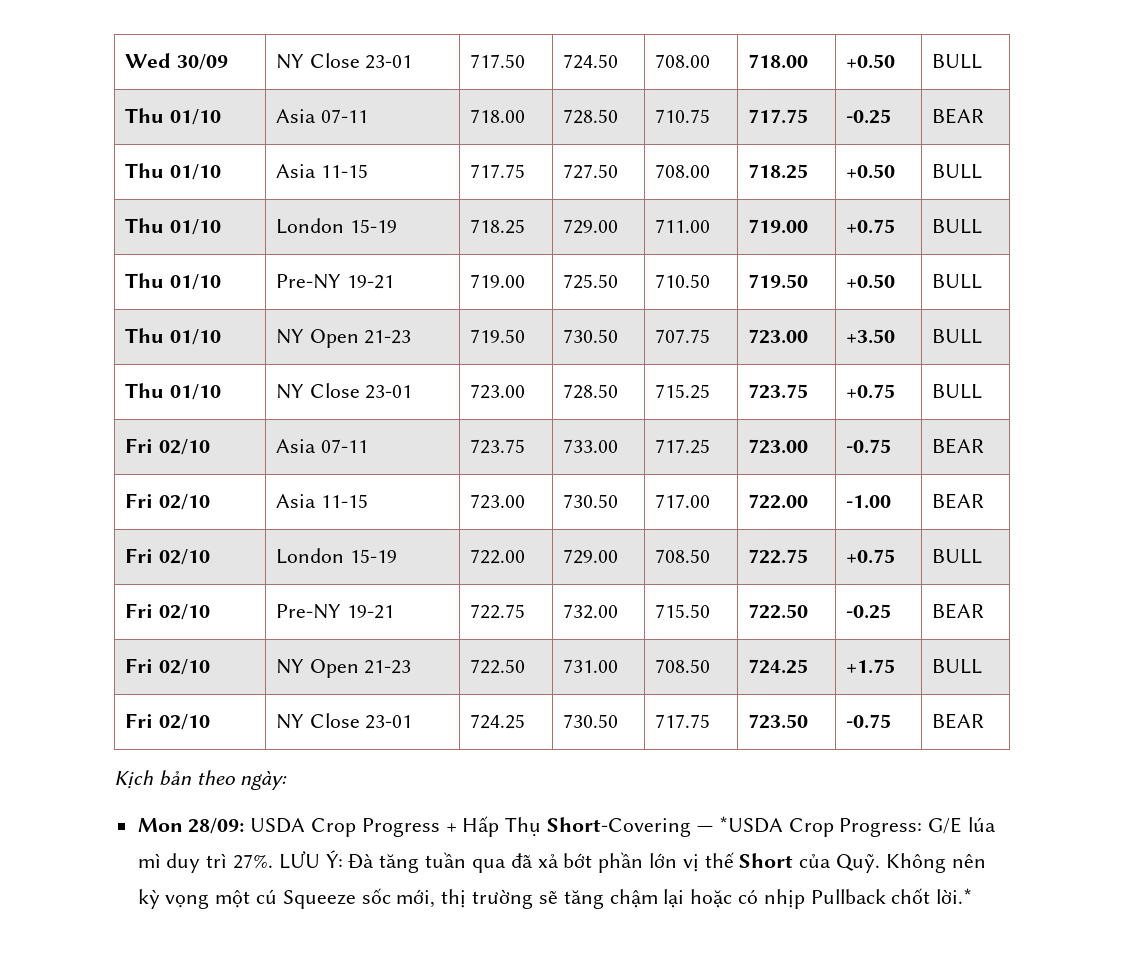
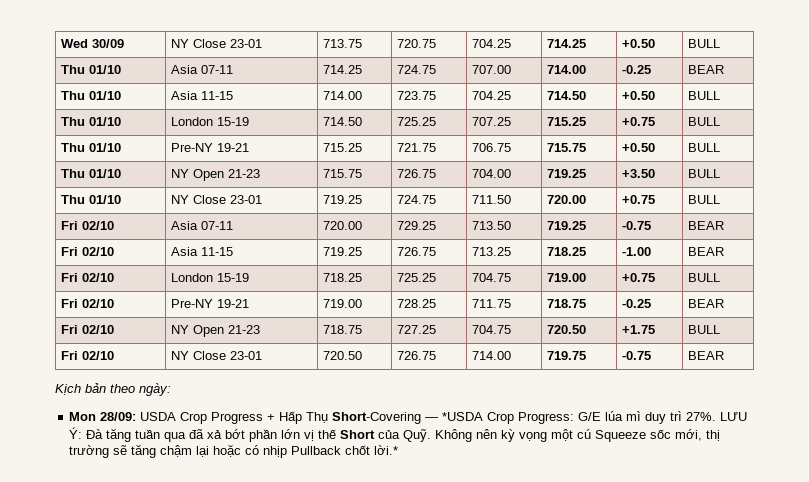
- Wed 30/09 | NY Close 23-01 | 717.50 | 724.50 | 708.00 | 718.00 | +0.50 | BULL
+ Wed 30/09 | NY Close 23-01 | 713.75 | 720.75 | 704.25 | 714.25 | +0.50 | BULL
- Thu 01/10 | Asia 07-11 | 718.00 | 728.50 | 710.75 | 717.75 | -0.25 | BEAR
+ Thu 01/10 | Asia 07-11 | 714.25 | 724.75 | 707.00 | 714.00 | -0.25 | BEAR
- Thu 01/10 | Asia 11-15 | 717.75 | 727.50 | 708.00 | 718.25 | +0.50 | BULL
+ Thu 01/10 | Asia 11-15 | 714.00 | 723.75 | 704.25 | 714.50 | +0.50 | BULL
- Thu 01/10 | London 15-19 | 718.25 | 729.00 | 711.00 | 719.00 | +0.75 | BULL
+ Thu 01/10 | London 15-19 | 714.50 | 725.25 | 707.25 | 715.25 | +0.75 | BULL
- Thu 01/10 | Pre-NY 19-21 | 719.00 | 725.50 | 710.50 | 719.50 | +0.50 | BULL
+ Thu 01/10 | Pre-NY 19-21 | 715.25 | 721.75 | 706.75 | 715.75 | +0.50 | BULL
- Thu 01/10 | NY Open 21-23 | 719.50 | 730.50 | 707.75 | 723.00 | +3.50 | BULL
+ Thu 01/10 | NY Open 21-23 | 715.75 | 726.75 | 704.00 | 719.25 | +3.50 | BULL
- Thu 01/10 | NY Close 23-01 | 723.00 | 728.50 | 715.25 | 723.75 | +0.75 | BULL
+ Thu 01/10 | NY Close 23-01 | 719.25 | 724.75 | 711.50 | 720.00 | +0.75 | BULL
- Fri 02/10 | Asia 07-11 | 723.75 | 733.00 | 717.25 | 723.00 | -0.75 | BEAR
+ Fri 02/10 | Asia 07-11 | 720.00 | 729.25 | 713.50 | 719.25 | -0.75 | BEAR
- Fri 02/10 | Asia 11-15 | 723.00 | 730.50 | 717.00 | 722.00 | -1.00 | BEAR
+ Fri 02/10 | Asia 11-15 | 719.25 | 726.75 | 713.25 | 718.25 | -1.00 | BEAR
- Fri 02/10 | London 15-19 | 722.00 | 729.00 | 708.50 | 722.75 | +0.75 | BULL
+ Fri 02/10 | London 15-19 | 718.25 | 725.25 | 704.75 | 719.00 | +0.75 | BULL
- Fri 02/10 | Pre-NY 19-21 | 722.75 | 732.00 | 715.50 | 722.50 | -0.25 | BEAR
+ Fri 02/10 | Pre-NY 19-21 | 719.00 | 728.25 | 711.75 | 718.75 | -0.25 | BEAR
- Fri 02/10 | NY Open 21-23 | 722.50 | 731.00 | 708.50 | 724.25 | +1.75 | BULL
+ Fri 02/10 | NY Open 21-23 | 718.75 | 727.25 | 704.75 | 720.50 | +1.75 | BULL
- Fri 02/10 | NY Close 23-01 | 724.25 | 730.50 | 717.75 | 723.50 | -0.75 | BEAR
+ Fri 02/10 | NY Close 23-01 | 720.50 | 726.75 | 714.00 | 719.75 | -0.75 | BEAR

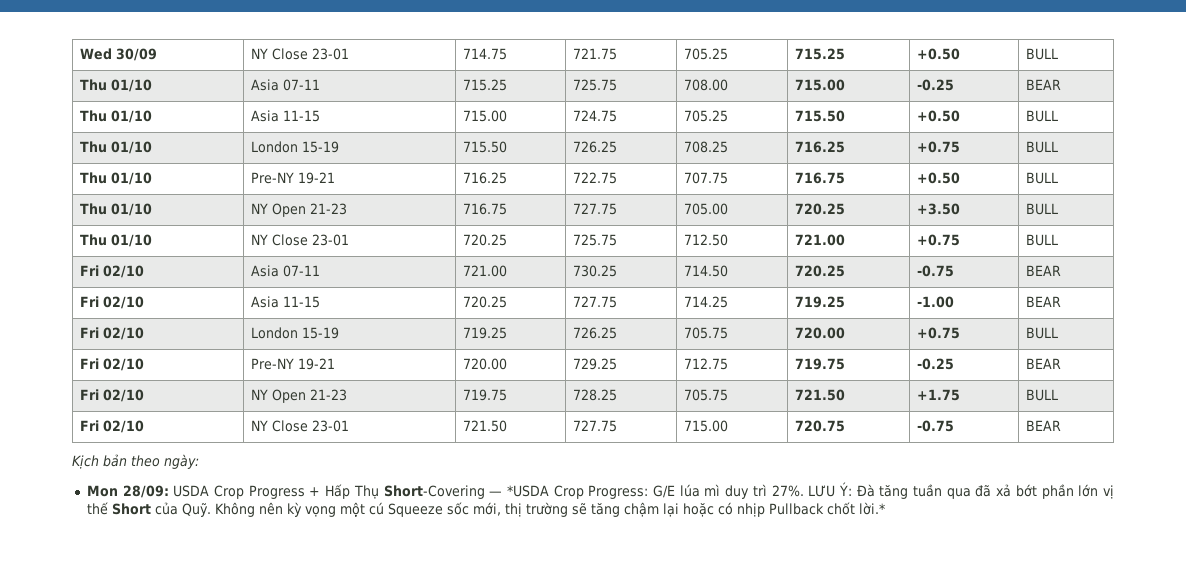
- Wed 30/09 | NY Close 23-01 | 713.75 | 720.75 | 704.25 | 714.25 | +0.50 | BULL
+ Wed 30/09 | NY Close 23-01 | 714.75 | 721.75 | 705.25 | 715.25 | +0.50 | BULL
- Thu 01/10 | Asia 07-11 | 714.25 | 724.75 | 707.00 | 714.00 | -0.25 | BEAR
+ Thu 01/10 | Asia 07-11 | 715.25 | 725.75 | 708.00 | 715.00 | -0.25 | BEAR
- Thu 01/10 | Asia 11-15 | 714.00 | 723.75 | 704.25 | 714.50 | +0.50 | BULL
+ Thu 01/10 | Asia 11-15 | 715.00 | 724.75 | 705.25 | 715.50 | +0.50 | BULL
- Thu 01/10 | London 15-19 | 714.50 | 725.25 | 707.25 | 715.25 | +0.75 | BULL
+ Thu 01/10 | London 15-19 | 715.50 | 726.25 | 708.25 | 716.25 | +0.75 | BULL
- Thu 01/10 | Pre-NY 19-21 | 715.25 | 721.75 | 706.75 | 715.75 | +0.50 | BULL
+ Thu 01/10 | Pre-NY 19-21 | 716.25 | 722.75 | 707.75 | 716.75 | +0.50 | BULL
- Thu 01/10 | NY Open 21-23 | 715.75 | 726.75 | 704.00 | 719.25 | +3.50 | BULL
+ Thu 01/10 | NY Open 21-23 | 716.75 | 727.75 | 705.00 | 720.25 | +3.50 | BULL
- Thu 01/10 | NY Close 23-01 | 719.25 | 724.75 | 711.50 | 720.00 | +0.75 | BULL
+ Thu 01/10 | NY Close 23-01 | 720.25 | 725.75 | 712.50 | 721.00 | +0.75 | BULL
- Fri 02/10 | Asia 07-11 | 720.00 | 729.25 | 713.50 | 719.25 | -0.75 | BEAR
+ Fri 02/10 | Asia 07-11 | 721.00 | 730.25 | 714.50 | 720.25 | -0.75 | BEAR
- Fri 02/10 | Asia 11-15 | 719.25 | 726.75 | 713.25 | 718.25 | -1.00 | BEAR
+ Fri 02/10 | Asia 11-15 | 720.25 | 727.75 | 714.25 | 719.25 | -1.00 | BEAR
- Fri 02/10 | London 15-19 | 718.25 | 725.25 | 704.75 | 719.00 | +0.75 | BULL
+ Fri 02/10 | London 15-19 | 719.25 | 726.25 | 705.75 | 720.00 | +0.75 | BULL
- Fri 02/10 | Pre-NY 19-21 | 719.00 | 728.25 | 711.75 | 718.75 | -0.25 | BEAR
+ Fri 02/10 | Pre-NY 19-21 | 720.00 | 729.25 | 712.75 | 719.75 | -0.25 | BEAR
- Fri 02/10 | NY Open 21-23 | 718.75 | 727.25 | 704.75 | 720.50 | +1.75 | BULL
+ Fri 02/10 | NY Open 21-23 | 719.75 | 728.25 | 705.75 | 721.50 | +1.75 | BULL
- Fri 02/10 | NY Close 23-01 | 720.50 | 726.75 | 714.00 | 719.75 | -0.75 | BEAR
+ Fri 02/10 | NY Close 23-01 | 721.50 | 727.75 | 715.00 | 720.75 | -0.75 | BEAR

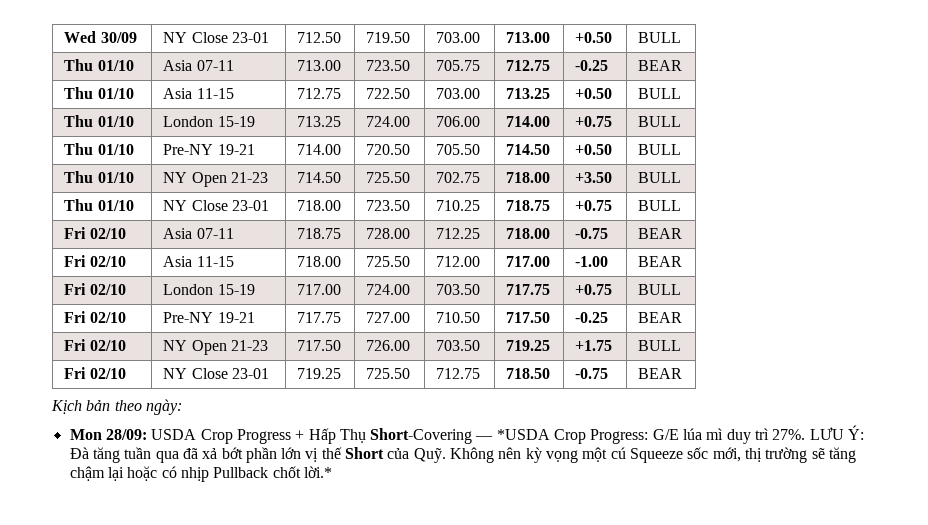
- Wed 30/09 | NY Close 23-01 | 714.75 | 721.75 | 705.25 | 715.25 | +0.50 | BULL
+ Wed 30/09 | NY Close 23-01 | 712.50 | 719.50 | 703.00 | 713.00 | +0.50 | BULL
- Thu 01/10 | Asia 07-11 | 715.25 | 725.75 | 708.00 | 715.00 | -0.25 | BEAR
+ Thu 01/10 | Asia 07-11 | 713.00 | 723.50 | 705.75 | 712.75 | -0.25 | BEAR
- Thu 01/10 | Asia 11-15 | 715.00 | 724.75 | 705.25 | 715.50 | +0.50 | BULL
+ Thu 01/10 | Asia 11-15 | 712.75 | 722.50 | 703.00 | 713.25 | +0.50 | BULL
- Thu 01/10 | London 15-19 | 715.50 | 726.25 | 708.25 | 716.25 | +0.75 | BULL
+ Thu 01/10 | London 15-19 | 713.25 | 724.00 | 706.00 | 714.00 | +0.75 | BULL
- Thu 01/10 | Pre-NY 19-21 | 716.25 | 722.75 | 707.75 | 716.75 | +0.50 | BULL
+ Thu 01/10 | Pre-NY 19-21 | 714.00 | 720.50 | 705.50 | 714.50 | +0.50 | BULL
- Thu 01/10 | NY Open 21-23 | 716.75 | 727.75 | 705.00 | 720.25 | +3.50 | BULL
+ Thu 01/10 | NY Open 21-23 | 714.50 | 725.50 | 702.75 | 718.00 | +3.50 | BULL
- Thu 01/10 | NY Close 23-01 | 720.25 | 725.75 | 712.50 | 721.00 | +0.75 | BULL
+ Thu 01/10 | NY Close 23-01 | 718.00 | 723.50 | 710.25 | 718.75 | +0.75 | BULL
- Fri 02/10 | Asia 07-11 | 721.00 | 730.25 | 714.50 | 720.25 | -0.75 | BEAR
+ Fri 02/10 | Asia 07-11 | 718.75 | 728.00 | 712.25 | 718.00 | -0.75 | BEAR
- Fri 02/10 | Asia 11-15 | 720.25 | 727.75 | 714.25 | 719.25 | -1.00 | BEAR
+ Fri 02/10 | Asia 11-15 | 718.00 | 725.50 | 712.00 | 717.00 | -1.00 | BEAR
- Fri 02/10 | London 15-19 | 719.25 | 726.25 | 705.75 | 720.00 | +0.75 | BULL
+ Fri 02/10 | London 15-19 | 717.00 | 724.00 | 703.50 | 717.75 | +0.75 | BULL
- Fri 02/10 | Pre-NY 19-21 | 720.00 | 729.25 | 712.75 | 719.75 | -0.25 | BEAR
+ Fri 02/10 | Pre-NY 19-21 | 717.75 | 727.00 | 710.50 | 717.50 | -0.25 | BEAR
- Fri 02/10 | NY Open 21-23 | 719.75 | 728.25 | 705.75 | 721.50 | +1.75 | BULL
+ Fri 02/10 | NY Open 21-23 | 717.50 | 726.00 | 703.50 | 719.25 | +1.75 | BULL
- Fri 02/10 | NY Close 23-01 | 721.50 | 727.75 | 715.00 | 720.75 | -0.75 | BEAR
+ Fri 02/10 | NY Close 23-01 | 719.25 | 725.50 | 712.75 | 718.50 | -0.75 | BEAR

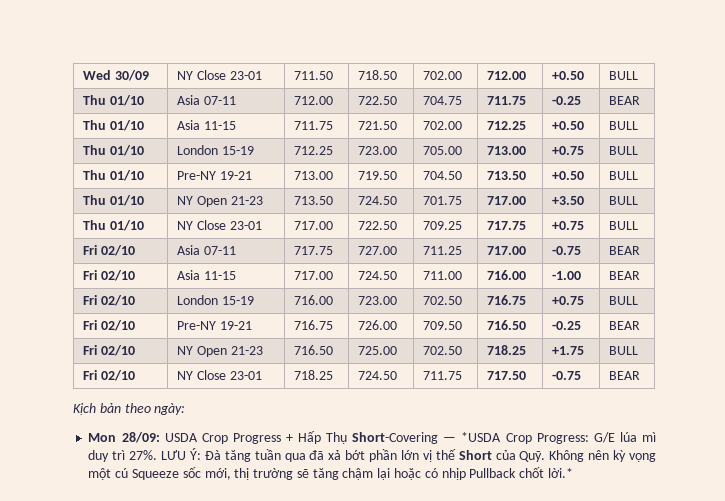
- Wed 30/09 | NY Close 23-01 | 712.50 | 719.50 | 703.00 | 713.00 | +0.50 | BULL
+ Wed 30/09 | NY Close 23-01 | 711.50 | 718.50 | 702.00 | 712.00 | +0.50 | BULL
- Thu 01/10 | Asia 07-11 | 713.00 | 723.50 | 705.75 | 712.75 | -0.25 | BEAR
+ Thu 01/10 | Asia 07-11 | 712.00 | 722.50 | 704.75 | 711.75 | -0.25 | BEAR
- Thu 01/10 | Asia 11-15 | 712.75 | 722.50 | 703.00 | 713.25 | +0.50 | BULL
+ Thu 01/10 | Asia 11-15 | 711.75 | 721.50 | 702.00 | 712.25 | +0.50 | BULL
- Thu 01/10 | London 15-19 | 713.25 | 724.00 | 706.00 | 714.00 | +0.75 | BULL
+ Thu 01/10 | London 15-19 | 712.25 | 723.00 | 705.00 | 713.00 | +0.75 | BULL
- Thu 01/10 | Pre-NY 19-21 | 714.00 | 720.50 | 705.50 | 714.50 | +0.50 | BULL
+ Thu 01/10 | Pre-NY 19-21 | 713.00 | 719.50 | 704.50 | 713.50 | +0.50 | BULL
- Thu 01/10 | NY Open 21-23 | 714.50 | 725.50 | 702.75 | 718.00 | +3.50 | BULL
+ Thu 01/10 | NY Open 21-23 | 713.50 | 724.50 | 701.75 | 717.00 | +3.50 | BULL
- Thu 01/10 | NY Close 23-01 | 718.00 | 723.50 | 710.25 | 718.75 | +0.75 | BULL
+ Thu 01/10 | NY Close 23-01 | 717.00 | 722.50 | 709.25 | 717.75 | +0.75 | BULL
- Fri 02/10 | Asia 07-11 | 718.75 | 728.00 | 712.25 | 718.00 | -0.75 | BEAR
+ Fri 02/10 | Asia 07-11 | 717.75 | 727.00 | 711.25 | 717.00 | -0.75 | BEAR
- Fri 02/10 | Asia 11-15 | 718.00 | 725.50 | 712.00 | 717.00 | -1.00 | BEAR
+ Fri 02/10 | Asia 11-15 | 717.00 | 724.50 | 711.00 | 716.00 | -1.00 | BEAR
- Fri 02/10 | London 15-19 | 717.00 | 724.00 | 703.50 | 717.75 | +0.75 | BULL
+ Fri 02/10 | London 15-19 | 716.00 | 723.00 | 702.50 | 716.75 | +0.75 | BULL
- Fri 02/10 | Pre-NY 19-21 | 717.75 | 727.00 | 710.50 | 717.50 | -0.25 | BEAR
+ Fri 02/10 | Pre-NY 19-21 | 716.75 | 726.00 | 709.50 | 716.50 | -0.25 | BEAR
- Fri 02/10 | NY Open 21-23 | 717.50 | 726.00 | 703.50 | 719.25 | +1.75 | BULL
+ Fri 02/10 | NY Open 21-23 | 716.50 | 725.00 | 702.50 | 718.25 | +1.75 | BULL
- Fri 02/10 | NY Close 23-01 | 719.25 | 725.50 | 712.75 | 718.50 | -0.75 | BEAR
+ Fri 02/10 | NY Close 23-01 | 718.25 | 724.50 | 711.75 | 717.50 | -0.75 | BEAR

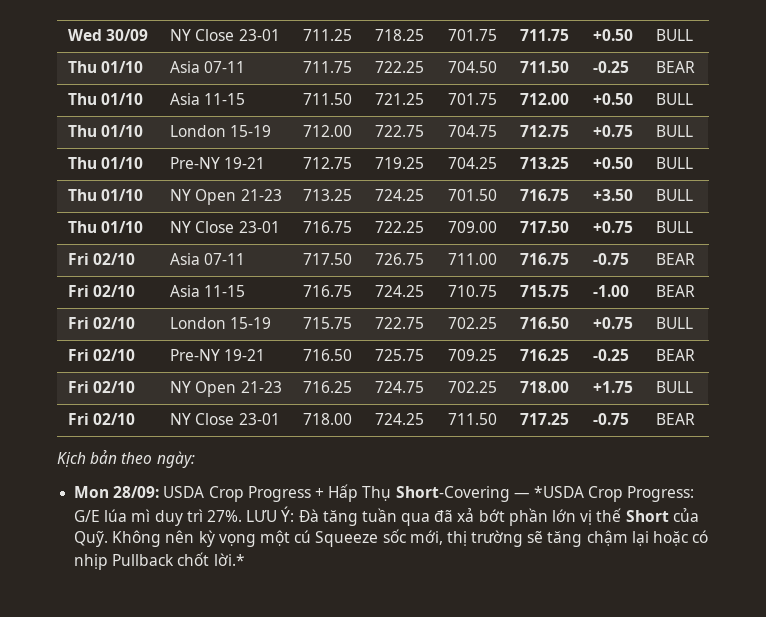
- Wed 30/09 | NY Close 23-01 | 711.50 | 718.50 | 702.00 | 712.00 | +0.50 | BULL
+ Wed 30/09 | NY Close 23-01 | 711.25 | 718.25 | 701.75 | 711.75 | +0.50 | BULL
- Thu 01/10 | Asia 07-11 | 712.00 | 722.50 | 704.75 | 711.75 | -0.25 | BEAR
+ Thu 01/10 | Asia 07-11 | 711.75 | 722.25 | 704.50 | 711.50 | -0.25 | BEAR
- Thu 01/10 | Asia 11-15 | 711.75 | 721.50 | 702.00 | 712.25 | +0.50 | BULL
+ Thu 01/10 | Asia 11-15 | 711.50 | 721.25 | 701.75 | 712.00 | +0.50 | BULL
- Thu 01/10 | London 15-19 | 712.25 | 723.00 | 705.00 | 713.00 | +0.75 | BULL
+ Thu 01/10 | London 15-19 | 712.00 | 722.75 | 704.75 | 712.75 | +0.75 | BULL
- Thu 01/10 | Pre-NY 19-21 | 713.00 | 719.50 | 704.50 | 713.50 | +0.50 | BULL
+ Thu 01/10 | Pre-NY 19-21 | 712.75 | 719.25 | 704.25 | 713.25 | +0.50 | BULL
- Thu 01/10 | NY Open 21-23 | 713.50 | 724.50 | 701.75 | 717.00 | +3.50 | BULL
+ Thu 01/10 | NY Open 21-23 | 713.25 | 724.25 | 701.50 | 716.75 | +3.50 | BULL
- Thu 01/10 | NY Close 23-01 | 717.00 | 722.50 | 709.25 | 717.75 | +0.75 | BULL
+ Thu 01/10 | NY Close 23-01 | 716.75 | 722.25 | 709.00 | 717.50 | +0.75 | BULL
- Fri 02/10 | Asia 07-11 | 717.75 | 727.00 | 711.25 | 717.00 | -0.75 | BEAR
+ Fri 02/10 | Asia 07-11 | 717.50 | 726.75 | 711.00 | 716.75 | -0.75 | BEAR
- Fri 02/10 | Asia 11-15 | 717.00 | 724.50 | 711.00 | 716.00 | -1.00 | BEAR
+ Fri 02/10 | Asia 11-15 | 716.75 | 724.25 | 710.75 | 715.75 | -1.00 | BEAR
- Fri 02/10 | London 15-19 | 716.00 | 723.00 | 702.50 | 716.75 | +0.75 | BULL
+ Fri 02/10 | London 15-19 | 715.75 | 722.75 | 702.25 | 716.50 | +0.75 | BULL
- Fri 02/10 | Pre-NY 19-21 | 716.75 | 726.00 | 709.50 | 716.50 | -0.25 | BEAR
+ Fri 02/10 | Pre-NY 19-21 | 716.50 | 725.75 | 709.25 | 716.25 | -0.25 | BEAR
- Fri 02/10 | NY Open 21-23 | 716.50 | 725.00 | 702.50 | 718.25 | +1.75 | BULL
+ Fri 02/10 | NY Open 21-23 | 716.25 | 724.75 | 702.25 | 718.00 | +1.75 | BULL
- Fri 02/10 | NY Close 23-01 | 718.25 | 724.50 | 711.75 | 717.50 | -0.75 | BEAR
+ Fri 02/10 | NY Close 23-01 | 718.00 | 724.25 | 711.50 | 717.25 | -0.75 | BEAR

